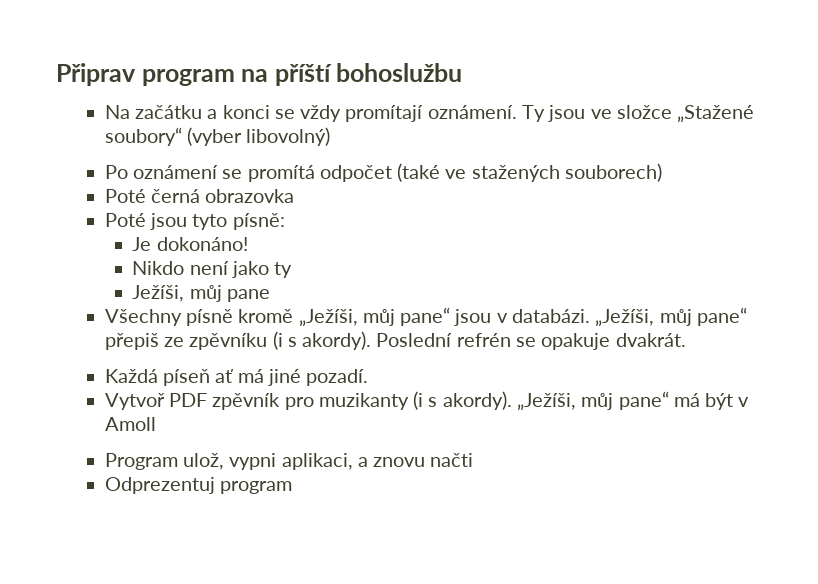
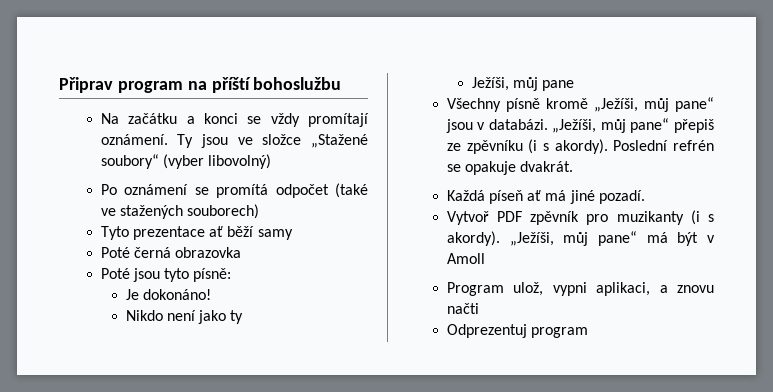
+ Tyto prezentace ať běží samy

